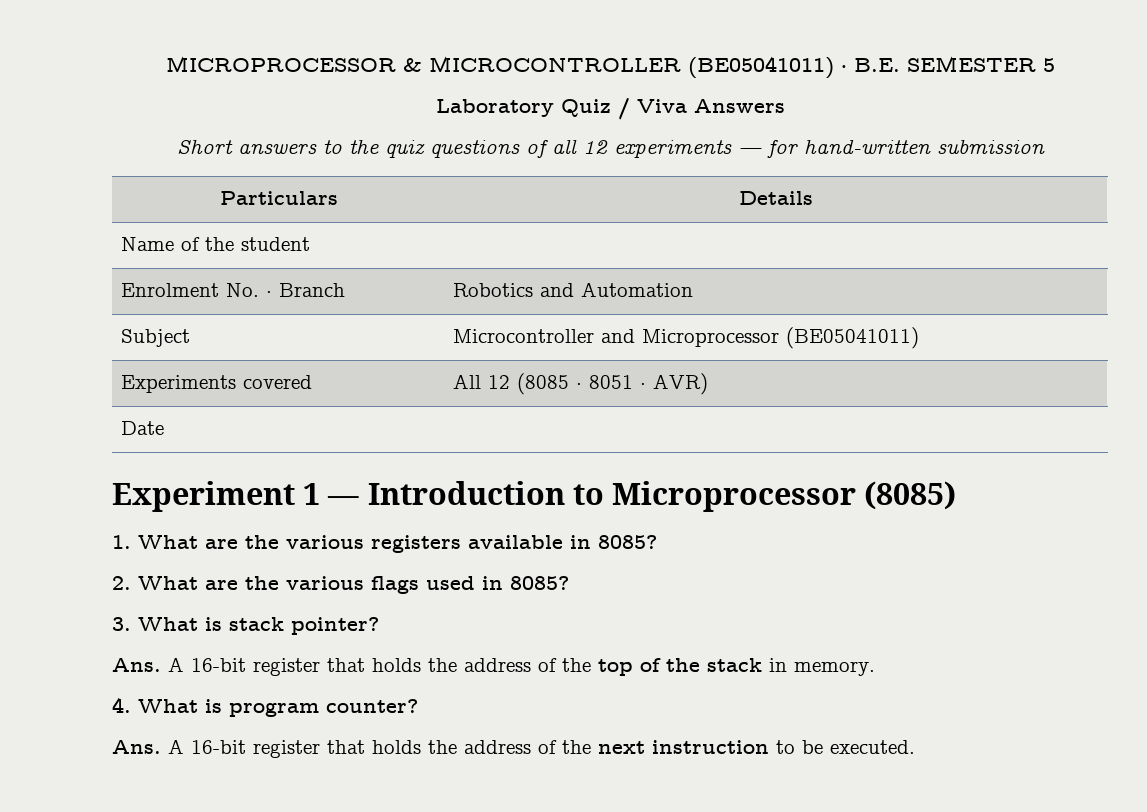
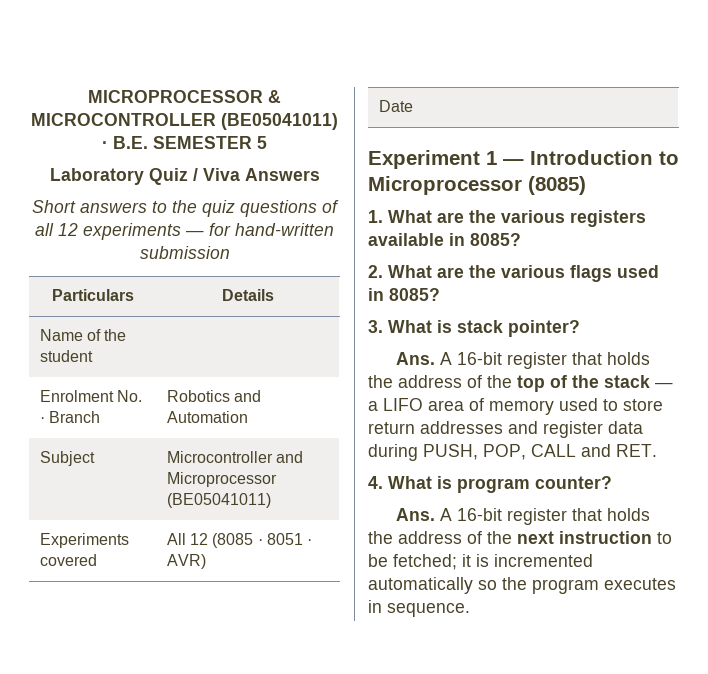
- Ans. A 16-bit register that holds the address of the top of the stack in memory.
+ Ans. A 16-bit register that holds the address of the top of the stack — a LIFO area of memory used to store return addresses and register data during PUSH, POP, CALL and RET.
- Ans. A 16-bit register that holds the address of the next instruction to be executed.
+ Ans. A 16-bit register that holds the address of the next instruction to be fetched; it is incremented automatically so the program executes in sequence.

